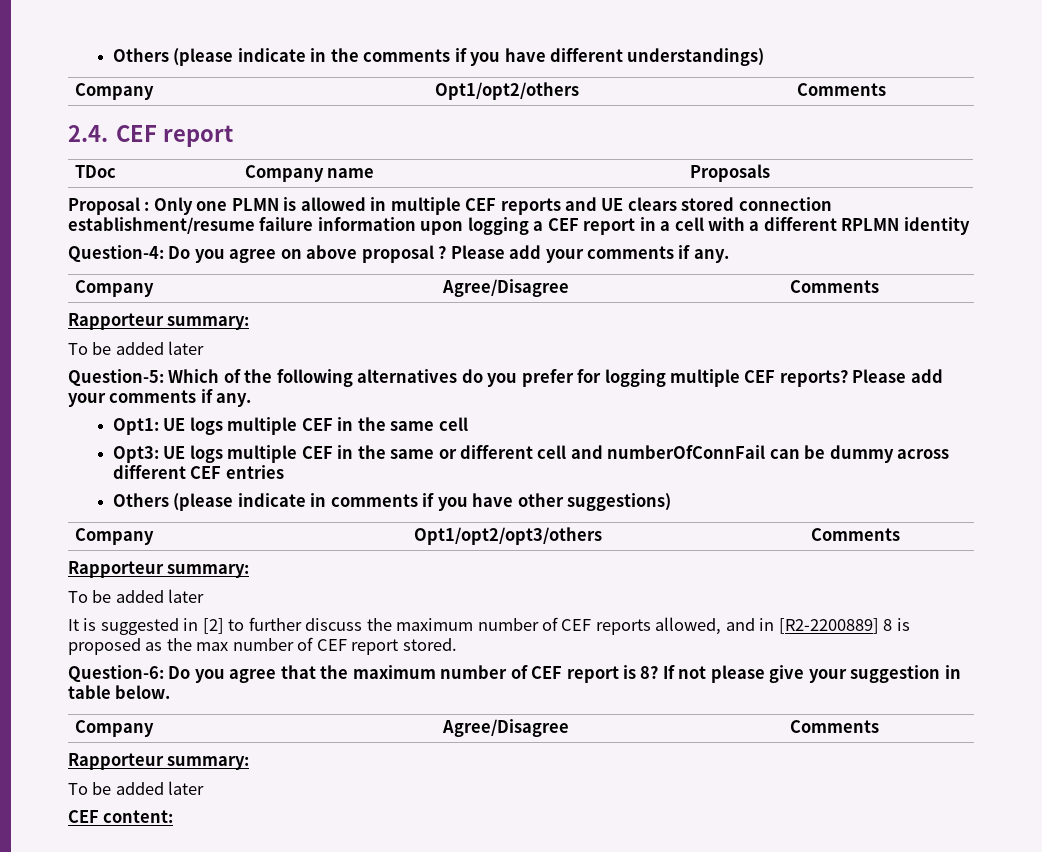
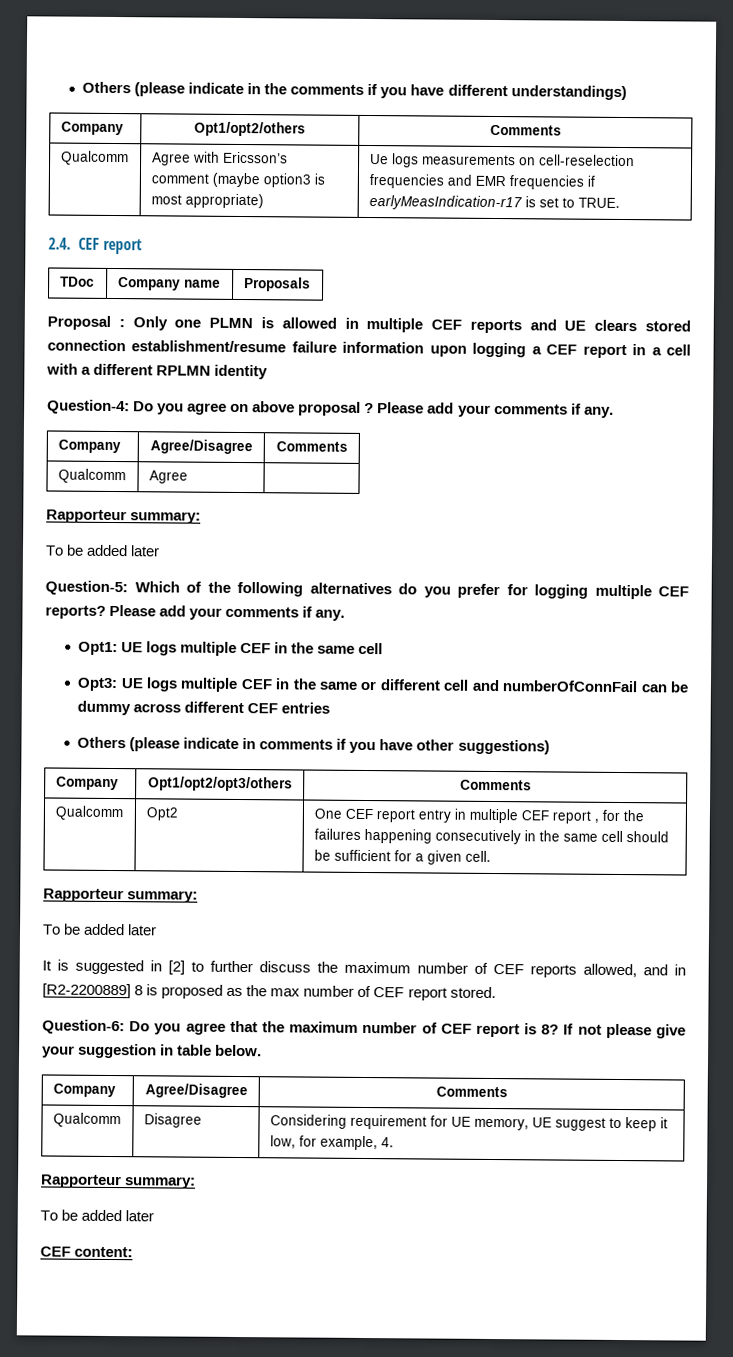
+ Qualcomm | Agree with Ericsson’s comment (maybe option3 is most appropriate) | Ue logs measurements on cell-reselection frequencies and EMR frequencies if earlyMeasIndication-r17 is set to TRUE.
+ Qualcomm | Agree |
+ Qualcomm | Opt2 | One CEF report entry in multiple CEF report , for the failures happening consecutively in the same cell should be sufficient for a given cell.
+ Qualcomm | Disagree | Considering requirement for UE memory, UE suggest to keep it low, for example, 4.

